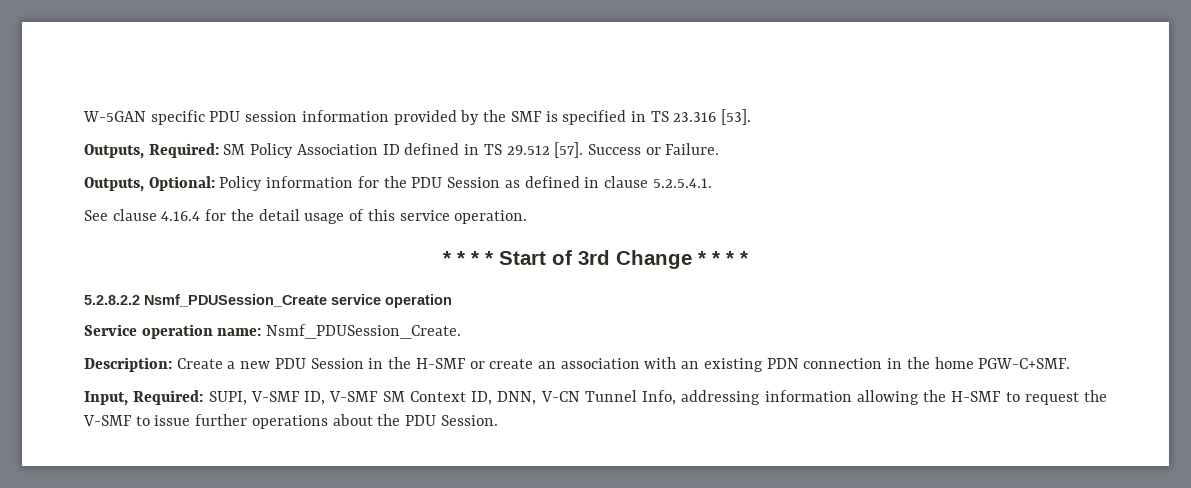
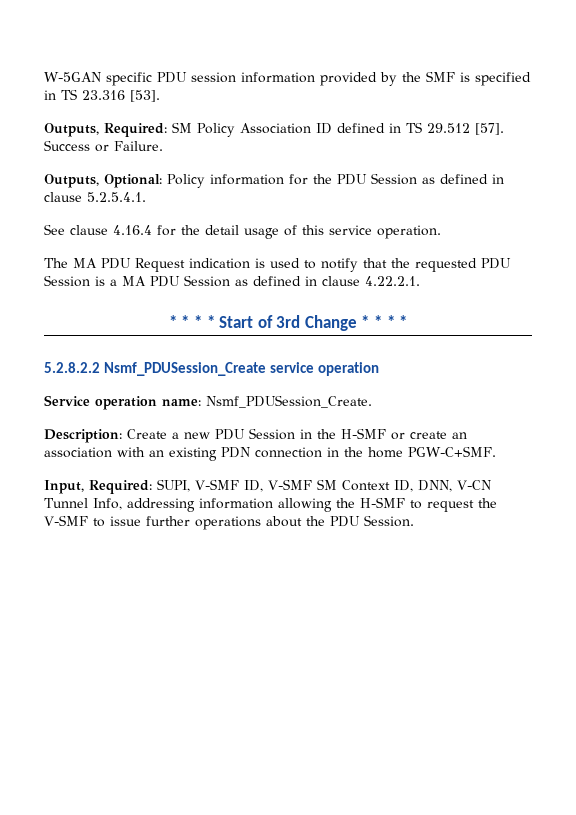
+ The MA PDU Request indication is used to notify that the requested PDU Session is a MA PDU Session as defined in clause 4.22.2.1.

